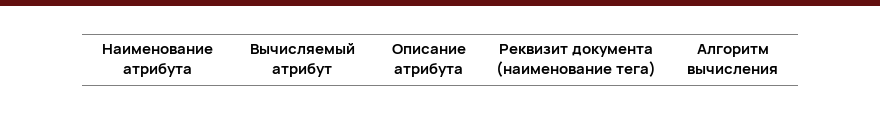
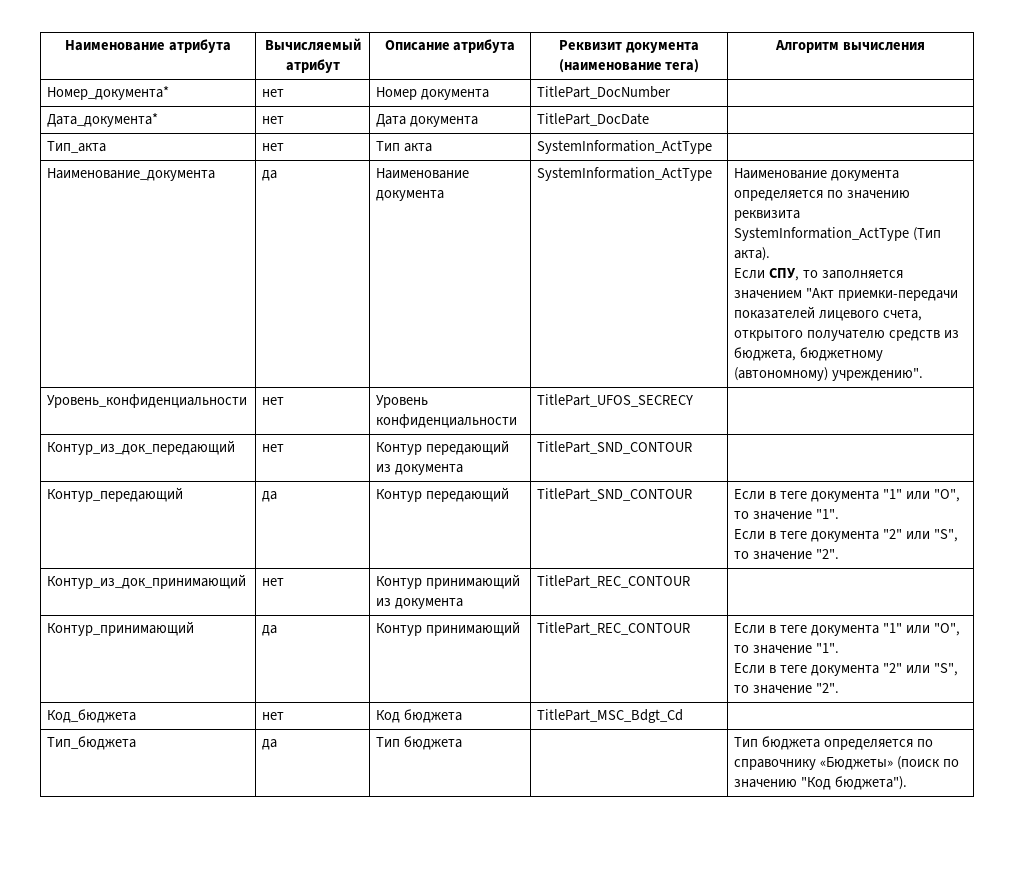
+ Номер_документа* | нет | Номер документа | TitlePart_DocNumber |
+ Дата_документа* | нет | Дата документа | TitlePart_DocDate |
+ Тип_акта | нет | Тип акта | SystemInformation_ActType |
+ Наименование_документа | да | Наименование документа | SystemInformation_ActType | Наименование документа определяется по значению реквизита SystemInformation_ActType (Тип акта).
+ Если СПУ, то заполняется значением "Акт приемки-передачи показателей лицевого счета, открытого получателю средств из бюджета, бюджетному (автономному) учреждению".
+ Уровень_конфиденциальности | нет | Уровень конфиденциальности | TitlePart_UFOS_SECRECY |
+ Контур_из_док_передающий | нет | Контур передающий из документа | TitlePart_SND_CONTOUR |
+ Контур_передающий | да | Контур передающий | TitlePart_SND_CONTOUR | Если в теге документа "1" или "O", то значение "1".
+ Если в теге документа "2" или "S", то значение "2".
+ Контур_из_док_принимающий | нет | Контур принимающий из документа | TitlePart_REC_CONTOUR |
+ Контур_принимающий | да | Контур принимающий | TitlePart_REC_CONTOUR | Если в теге документа "1" или "O", то значение "1".
+ Если в теге документа "2" или "S", то значение "2".
+ Код_бюджета | нет | Код бюджета | TitlePart_MSC_Bdgt_Cd |
+ Тип_бюджета | да | Тип бюджета | | Тип бюджета определяется по справочнику «Бюджеты» (поиск по значению "Код бюджета").

